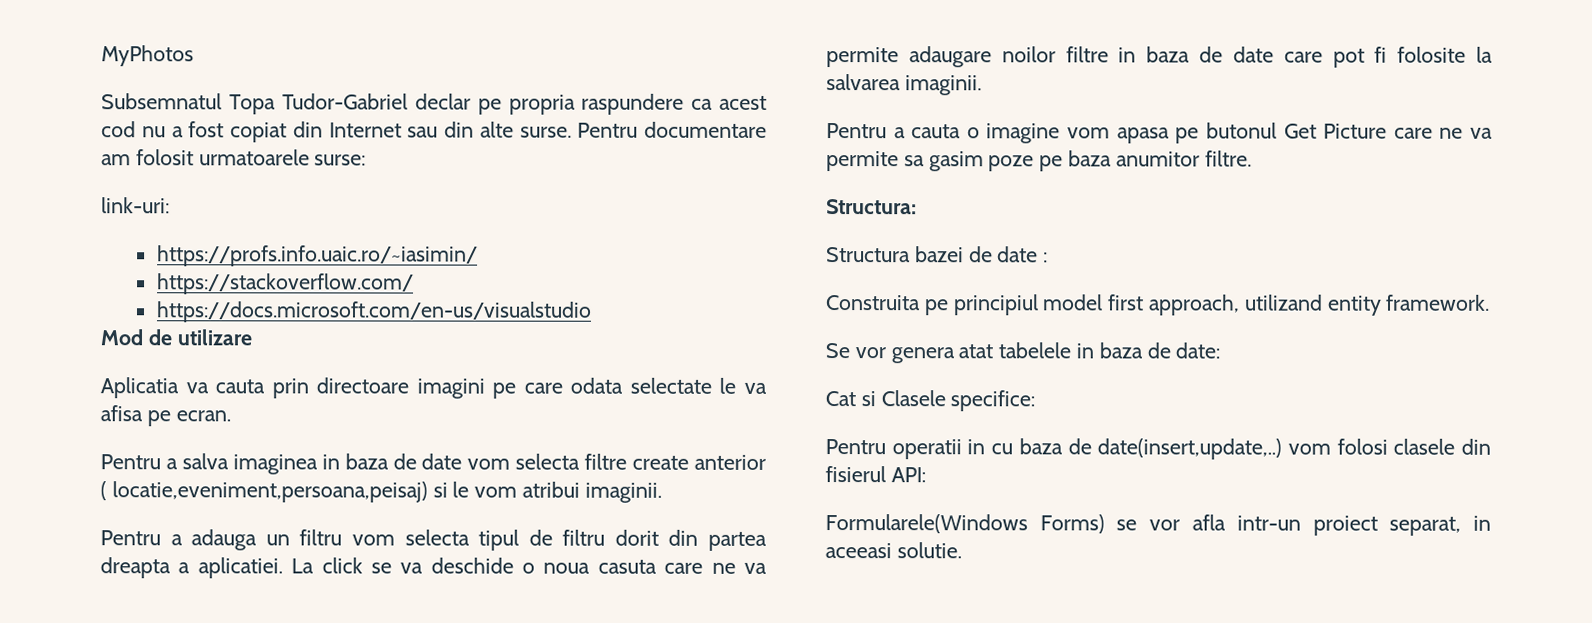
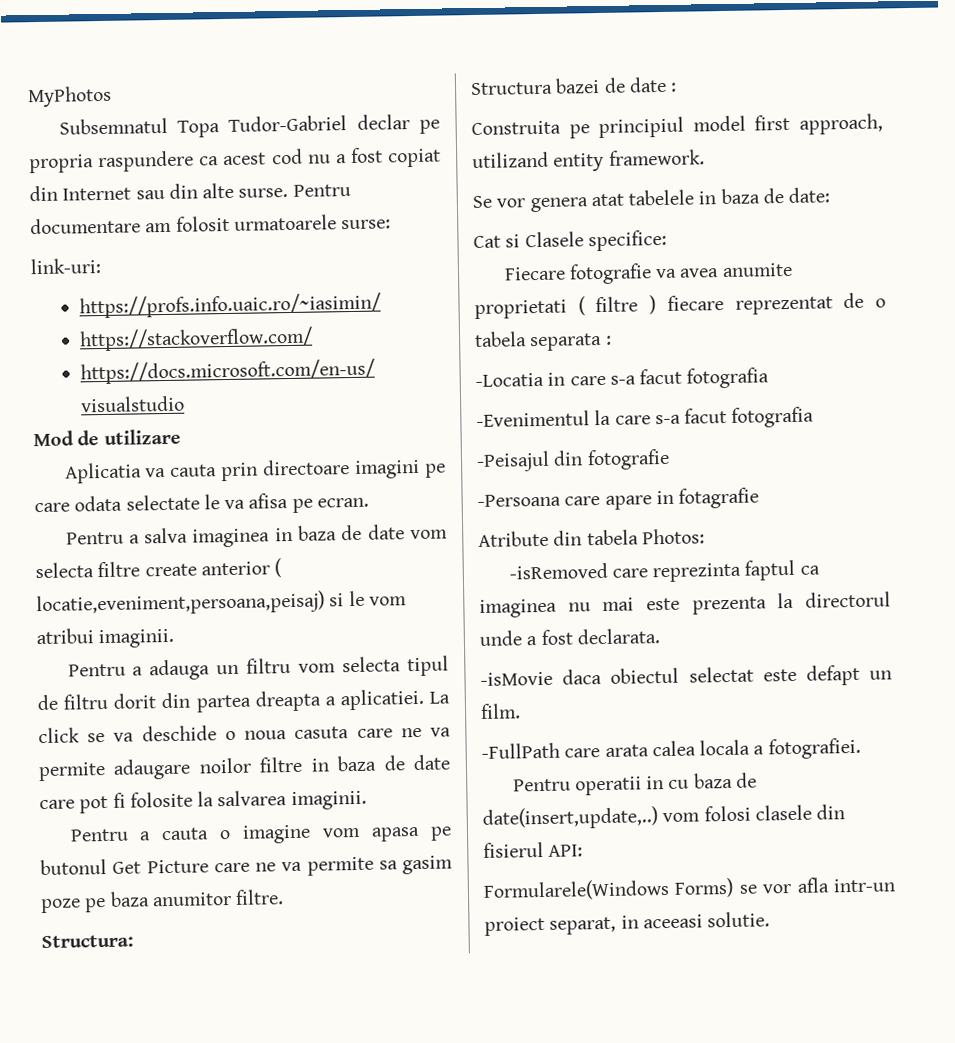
+ Fiecare fotografie va avea anumite proprietati ( filtre ) fiecare reprezentat de o tabela separata :
+ -Locatia in care s-a facut fotografia
+ -Evenimentul la care s-a facut fotografia
+ -Peisajul din fotografie
+ -Persoana care apare in fotagrafie
+ Atribute din tabela Photos:
+ -isRemoved care reprezinta faptul ca imaginea nu mai este prezenta la directorul unde a fost declarata.
+ -isMovie daca obiectul selectat este defapt un film.
+ -FullPath care arata calea locala a fotografiei.

